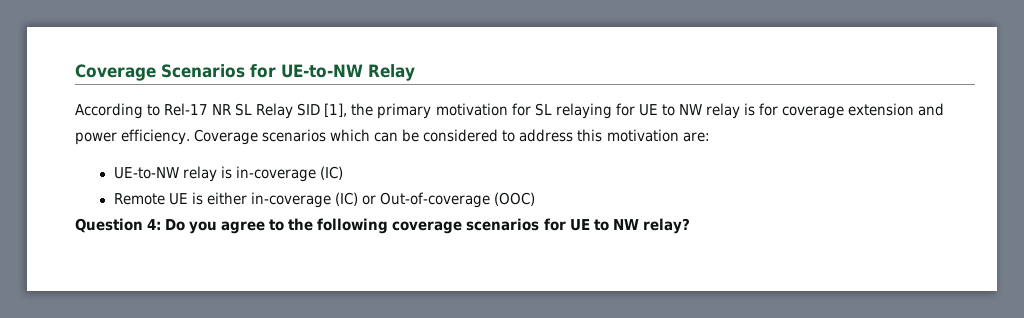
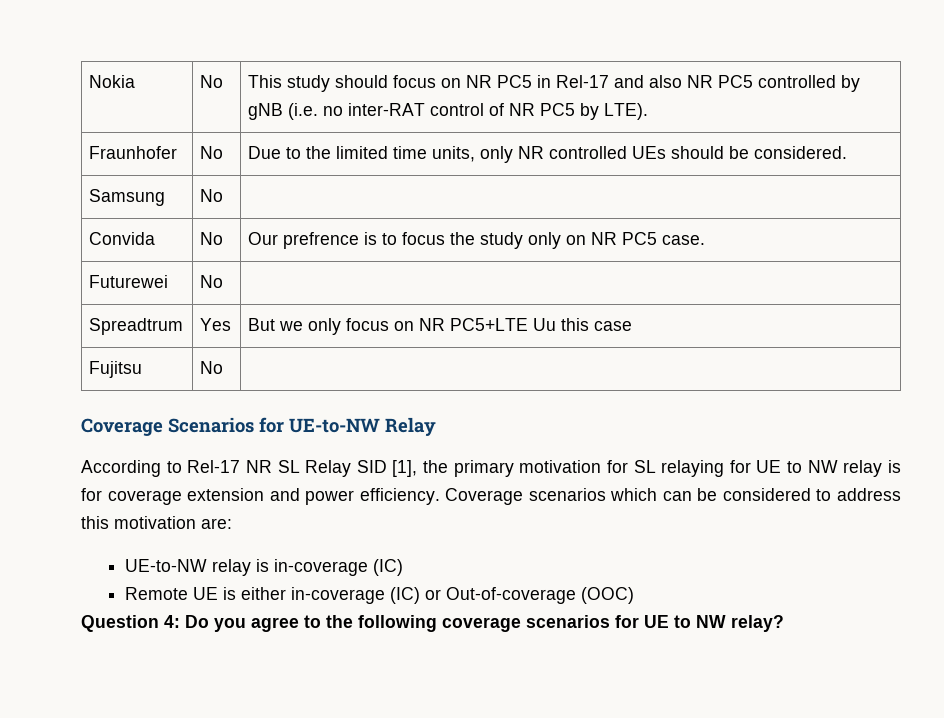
+ Nokia | No | This study should focus on NR PC5 in Rel-17 and also NR PC5 controlled by gNB (i.e. no inter-RAT control of NR PC5 by LTE).
+ Fraunhofer | No | Due to the limited time units, only NR controlled UEs should be considered.
+ Samsung | No |
+ Convida | No | Our prefrence is to focus the study only on NR PC5 case.
+ Futurewei | No |
+ Spreadtrum | Yes | But we only focus on NR PC5+LTE Uu this case
+ Fujitsu | No |

